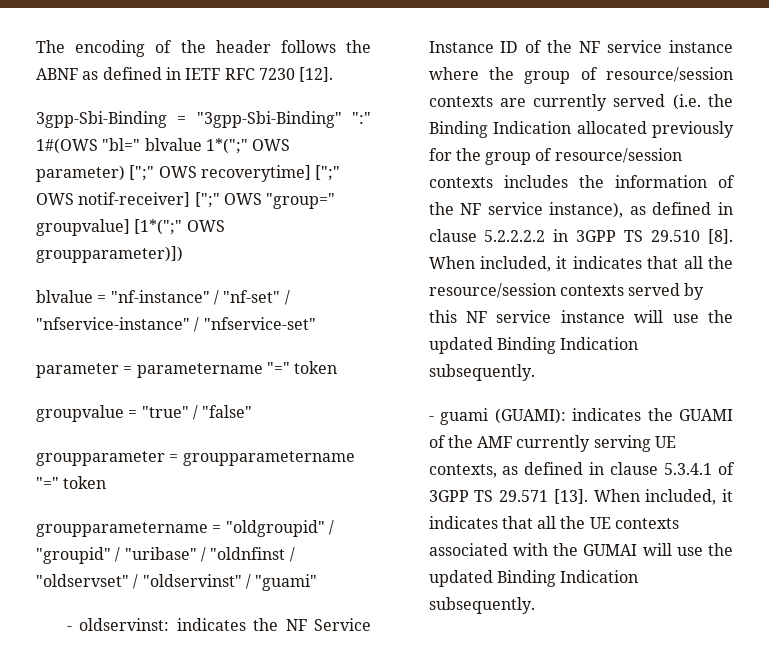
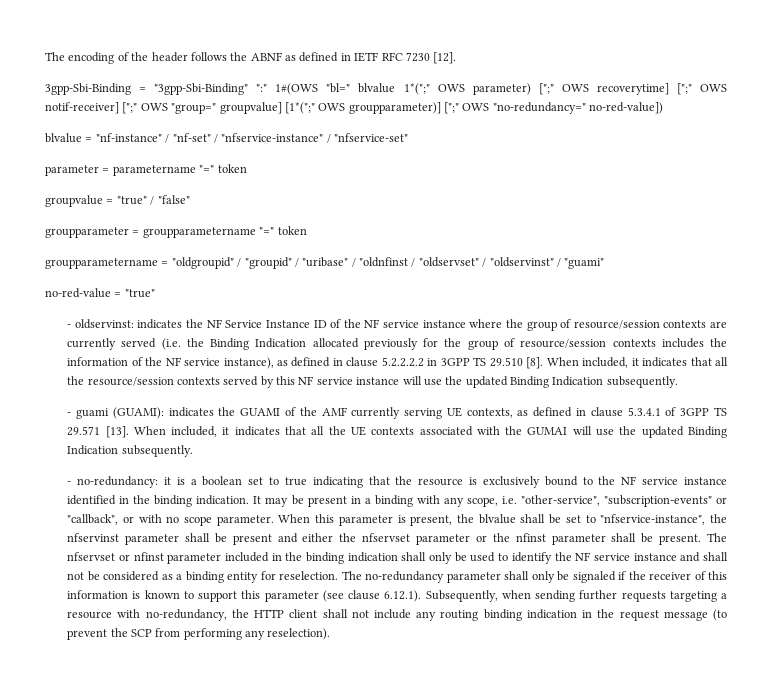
- 3gpp-Sbi-Binding = "3gpp-Sbi-Binding" ":" 1#(OWS "bl=" blvalue 1*(";" OWS parameter) [";" OWS recoverytime] [";" OWS notif-receiver] [";" OWS "group=" groupvalue] [1*(";" OWS groupparameter)])
+ 3gpp-Sbi-Binding = "3gpp-Sbi-Binding" ":" 1#(OWS "bl=" blvalue 1*(";" OWS parameter) [";" OWS recoverytime] [";" OWS notif-receiver] [";" OWS "group=" groupvalue] [1*(";" OWS groupparameter)] [";" OWS "no-redundancy=" no-red-value])
+ no-red-value = "true"
+ - no-redundancy: it is a boolean set to true indicating that the resource is exclusively bound to the NF service instance identified in the binding indication. It may be present in a binding with any scope, i.e. "other-service", "subscription-events" or "callback", or with no scope parameter. When this parameter is present, the blvalue shall be set to "nfservice-instance", the nfservinst parameter shall be present and either the nfservset parameter or the nfinst parameter shall be present. The nfservset or nfinst parameter included in the binding indication shall only be used to identify the NF service instance and shall not be considered as a binding entity for reselection. The no-redundancy parameter shall only be signaled if the receiver of this information is known to support this parameter (see clause 6.12.1). Subsequently, when sending further requests targeting a resource with no-redundancy, the HTTP client shall not include any routing binding indication in the request message (to prevent the SCP from performing any reselection).

